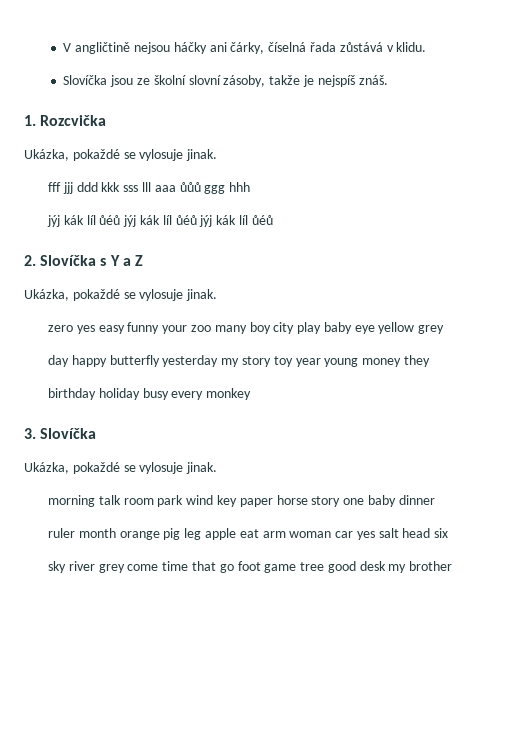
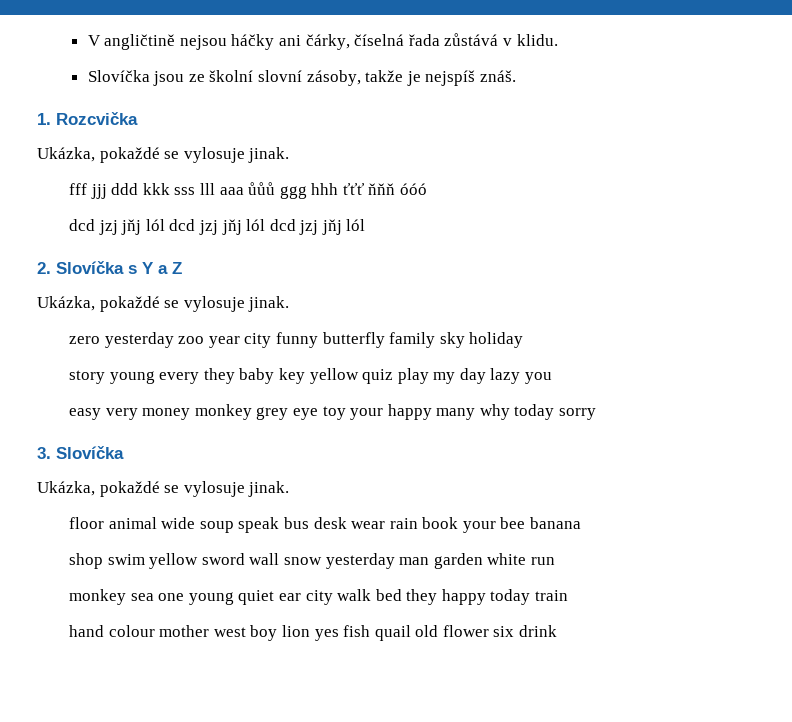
- fff jjj ddd kkk sss lll aaa ůůů ggg hhh
- jýj kák líl ůéů jýj kák líl ůéů jýj kák líl ůéů
+ fff jjj ddd kkk sss lll aaa ůůů ggg hhh ťťť ňňň óóó
+ dcd jzj jňj lól dcd jzj jňj lól dcd jzj jňj lól
- zero yes easy funny your zoo many boy city play baby eye yellow grey
- day happy butterfly yesterday my story toy year young money they
- birthday holiday busy every monkey
+ zero yesterday zoo year city funny butterfly family sky holiday
+ story young every they baby key yellow quiz play my day lazy you
+ easy very money monkey grey eye toy your happy many why today sorry
- morning talk room park wind key paper horse story one baby dinner
- ruler month orange pig leg apple eat arm woman car yes salt head six
- sky river grey come time that go foot game tree good desk my brother
+ floor animal wide soup speak bus desk wear rain book your bee banana
+ shop swim yellow sword wall snow yesterday man garden white run
+ monkey sea one young quiet ear city walk bed they happy today train
+ hand colour mother west boy lion yes fish quail old flower six drink

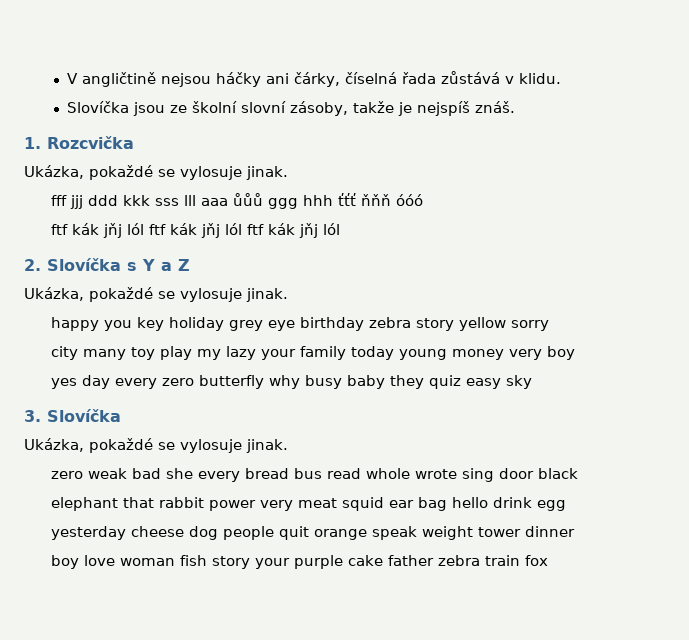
- dcd jzj jňj lól dcd jzj jňj lól dcd jzj jňj lól
+ ftf kák jňj lól ftf kák jňj lól ftf kák jňj lól
- zero yesterday zoo year city funny butterfly family sky holiday
- story young every they baby key yellow quiz play my day lazy you
- easy very money monkey grey eye toy your happy many why today sorry
+ happy you key holiday grey eye birthday zebra story yellow sorry
+ city many toy play my lazy your family today young money very boy
+ yes day every zero butterfly why busy baby they quiz easy sky
- floor animal wide soup speak bus desk wear rain book your bee banana
- shop swim yellow sword wall snow yesterday man garden white run
- monkey sea one young quiet ear city walk bed they happy today train
- hand colour mother west boy lion yes fish quail old flower six drink
+ zero weak bad she every bread bus read whole wrote sing door black
+ elephant that rabbit power very meat squid ear bag hello drink egg
+ yesterday cheese dog people quit orange speak weight tower dinner
+ boy love woman fish story your purple cake father zebra train fox

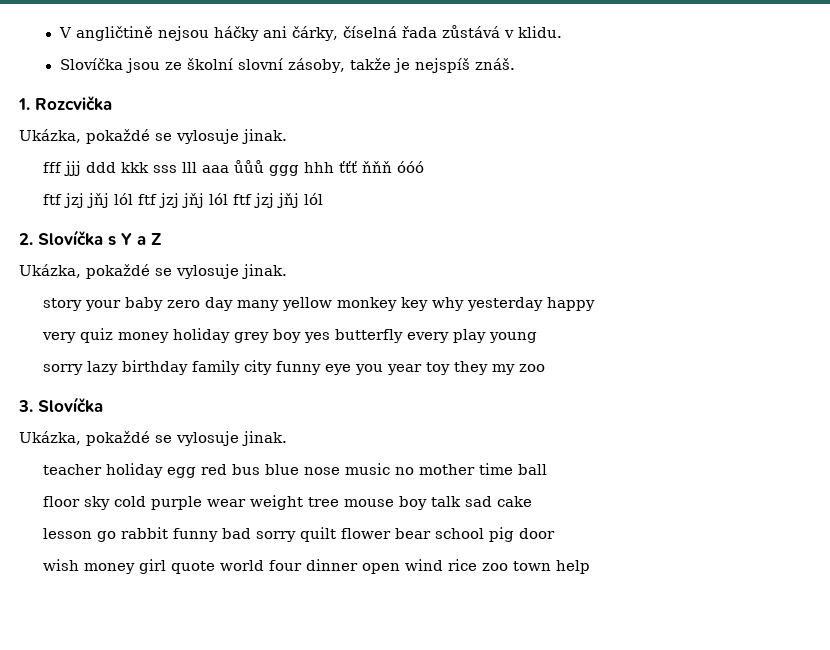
- ftf kák jňj lól ftf kák jňj lól ftf kák jňj lól
+ ftf jzj jňj lól ftf jzj jňj lól ftf jzj jňj lól
- happy you key holiday grey eye birthday zebra story yellow sorry
- city many toy play my lazy your family today young money very boy
- yes day every zero butterfly why busy baby they quiz easy sky
+ story your baby zero day many yellow monkey key why yesterday happy
+ very quiz money holiday grey boy yes butterfly every play young
+ sorry lazy birthday family city funny eye you year toy they my zoo
- zero weak bad she every bread bus read whole wrote sing door black
- elephant that rabbit power very meat squid ear bag hello drink egg
- yesterday cheese dog people quit orange speak weight tower dinner
- boy love woman fish story your purple cake father zebra train fox
+ teacher holiday egg red bus blue nose music no mother time ball
+ floor sky cold purple wear weight tree mouse boy talk sad cake
+ lesson go rabbit funny bad sorry quilt flower bear school pig door
+ wish money girl quote world four dinner open wind rice zoo town help

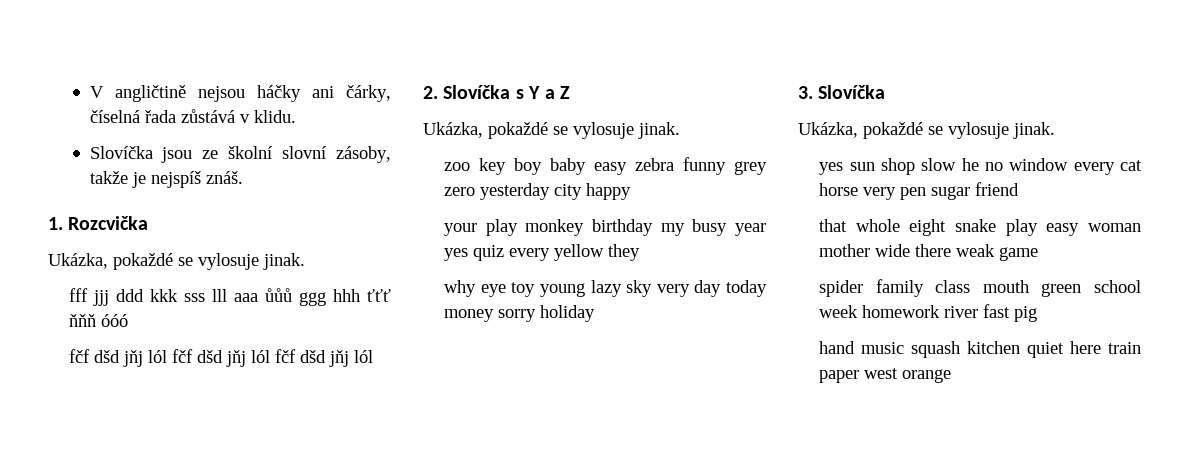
- ftf jzj jňj lól ftf jzj jňj lól ftf jzj jňj lól
+ fčf dšd jňj lól fčf dšd jňj lól fčf dšd jňj lól
- story your baby zero day many yellow monkey key why yesterday happy
- very quiz money holiday grey boy yes butterfly every play young
- sorry lazy birthday family city funny eye you year toy they my zoo
+ zoo key boy baby easy zebra funny grey zero yesterday city happy
+ your play monkey birthday my busy year yes quiz every yellow they
+ why eye toy young lazy sky very day today money sorry holiday
- teacher holiday egg red bus blue nose music no mother time ball
- floor sky cold purple wear weight tree mouse boy talk sad cake
- lesson go rabbit funny bad sorry quilt flower bear school pig door
- wish money girl quote world four dinner open wind rice zoo town help
+ yes sun shop slow he no window every cat horse very pen sugar friend
+ that whole eight snake play easy woman mother wide there weak game
+ spider family class mouth green school week homework river fast pig
+ hand music squash kitchen quiet here train paper west orange

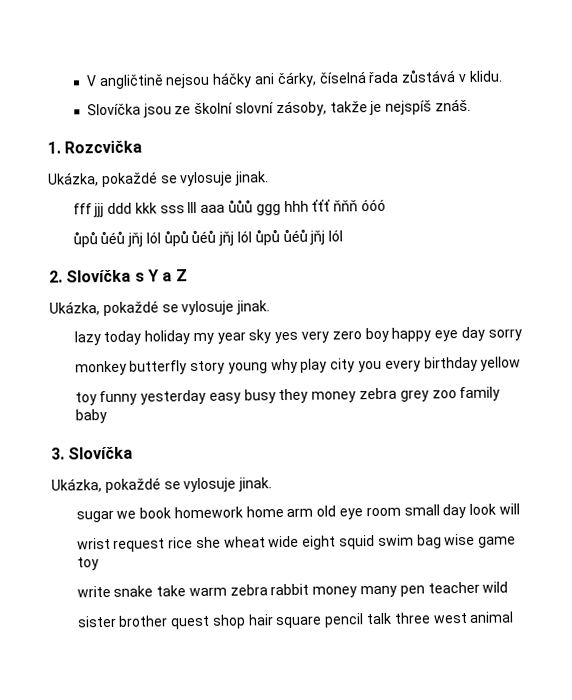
- fčf dšd jňj lól fčf dšd jňj lól fčf dšd jňj lól
+ ůpů ůéů jňj lól ůpů ůéů jňj lól ůpů ůéů jňj lól
- zoo key boy baby easy zebra funny grey zero yesterday city happy
- your play monkey birthday my busy year yes quiz every yellow they
- why eye toy young lazy sky very day today money sorry holiday
+ lazy today holiday my year sky yes very zero boy happy eye day sorry
+ monkey butterfly story young why play city you every birthday yellow
+ toy funny yesterday easy busy they money zebra grey zoo family baby
- yes sun shop slow he no window every cat horse very pen sugar friend
- that whole eight snake play easy woman mother wide there weak game
- spider family class mouth green school week homework river fast pig
- hand music squash kitchen quiet here train paper west orange
+ sugar we book homework home arm old eye room small day look will
+ wrist request rice she wheat wide eight squid swim bag wise game toy
+ write snake take warm zebra rabbit money many pen teacher wild
+ sister brother quest shop hair square pencil talk three west animal

